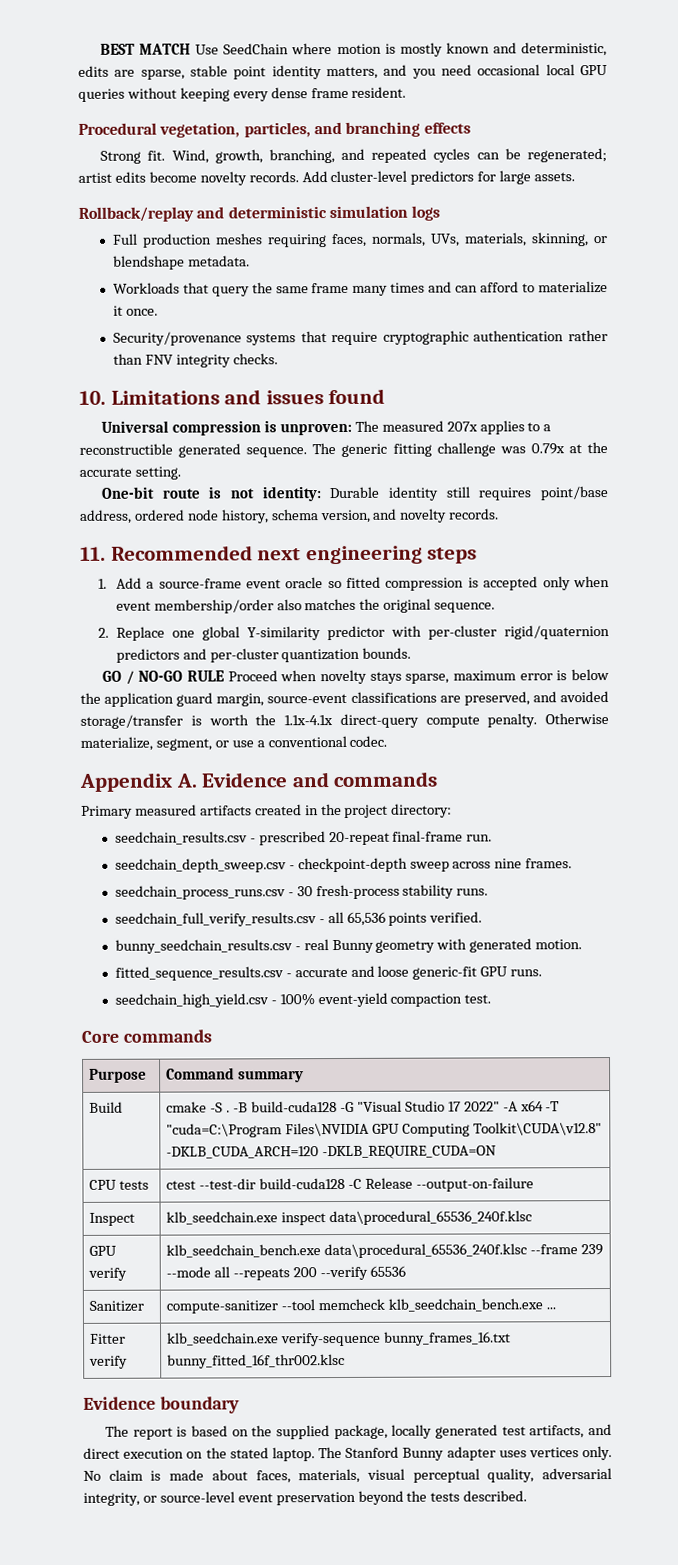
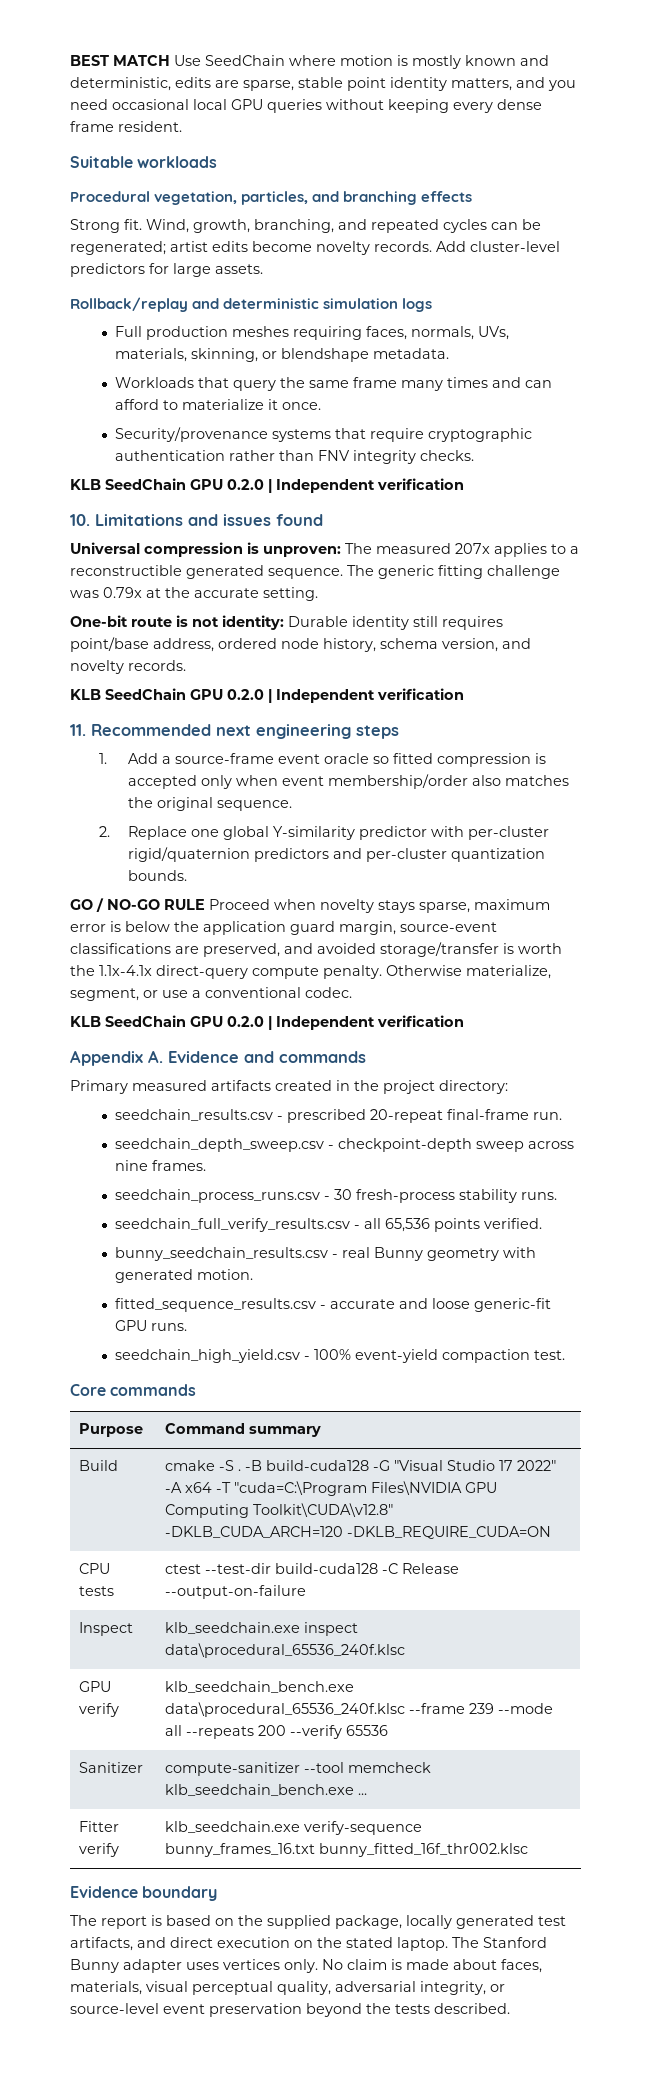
+ Suitable workloads
  Security/provenance systems that require cryptographic authentication rather than FNV integrity checks.
+ KLB SeedChain GPU 0.2.0 | Independent verification
  One-bit route is not identity: Durable identity still requires point/base address, ordered node history, schema version, and novelty records.
+ KLB SeedChain GPU 0.2.0 | Independent verification
  Otherwise materialize, segment, or use a conventional codec.
+ KLB SeedChain GPU 0.2.0 | Independent verification

